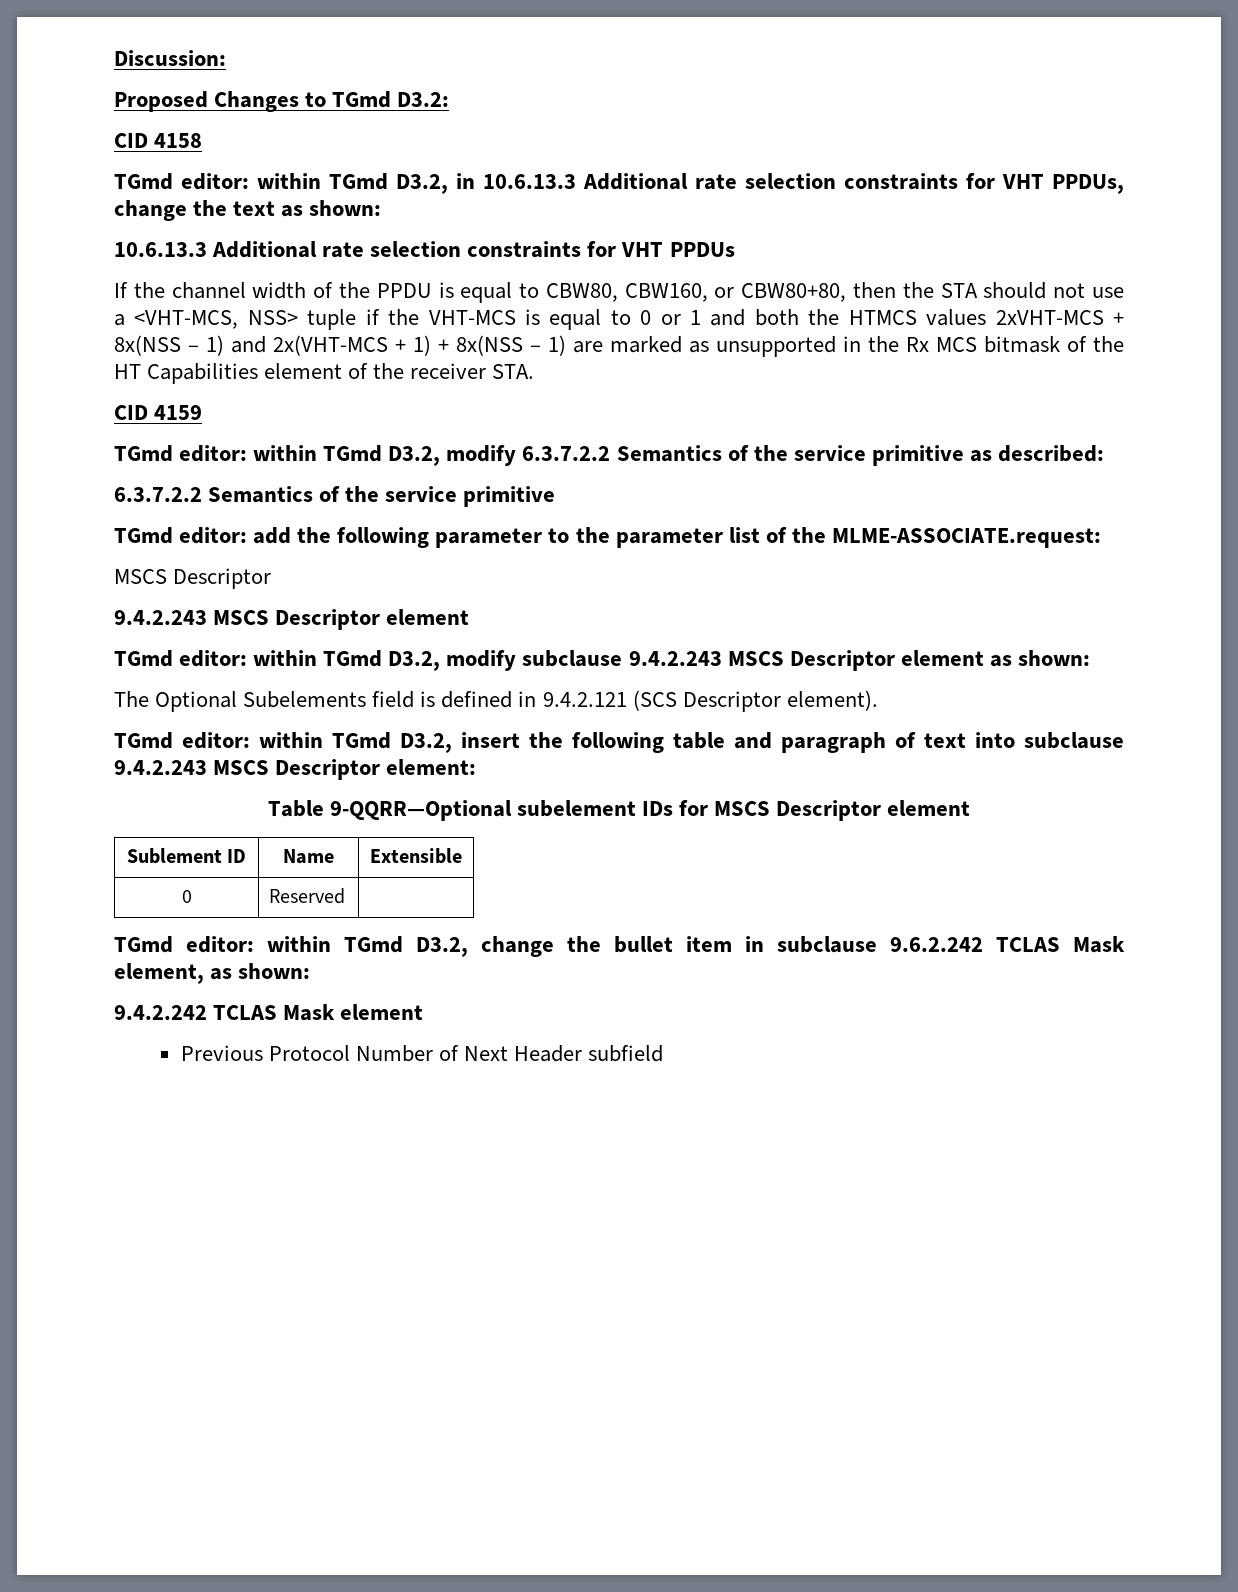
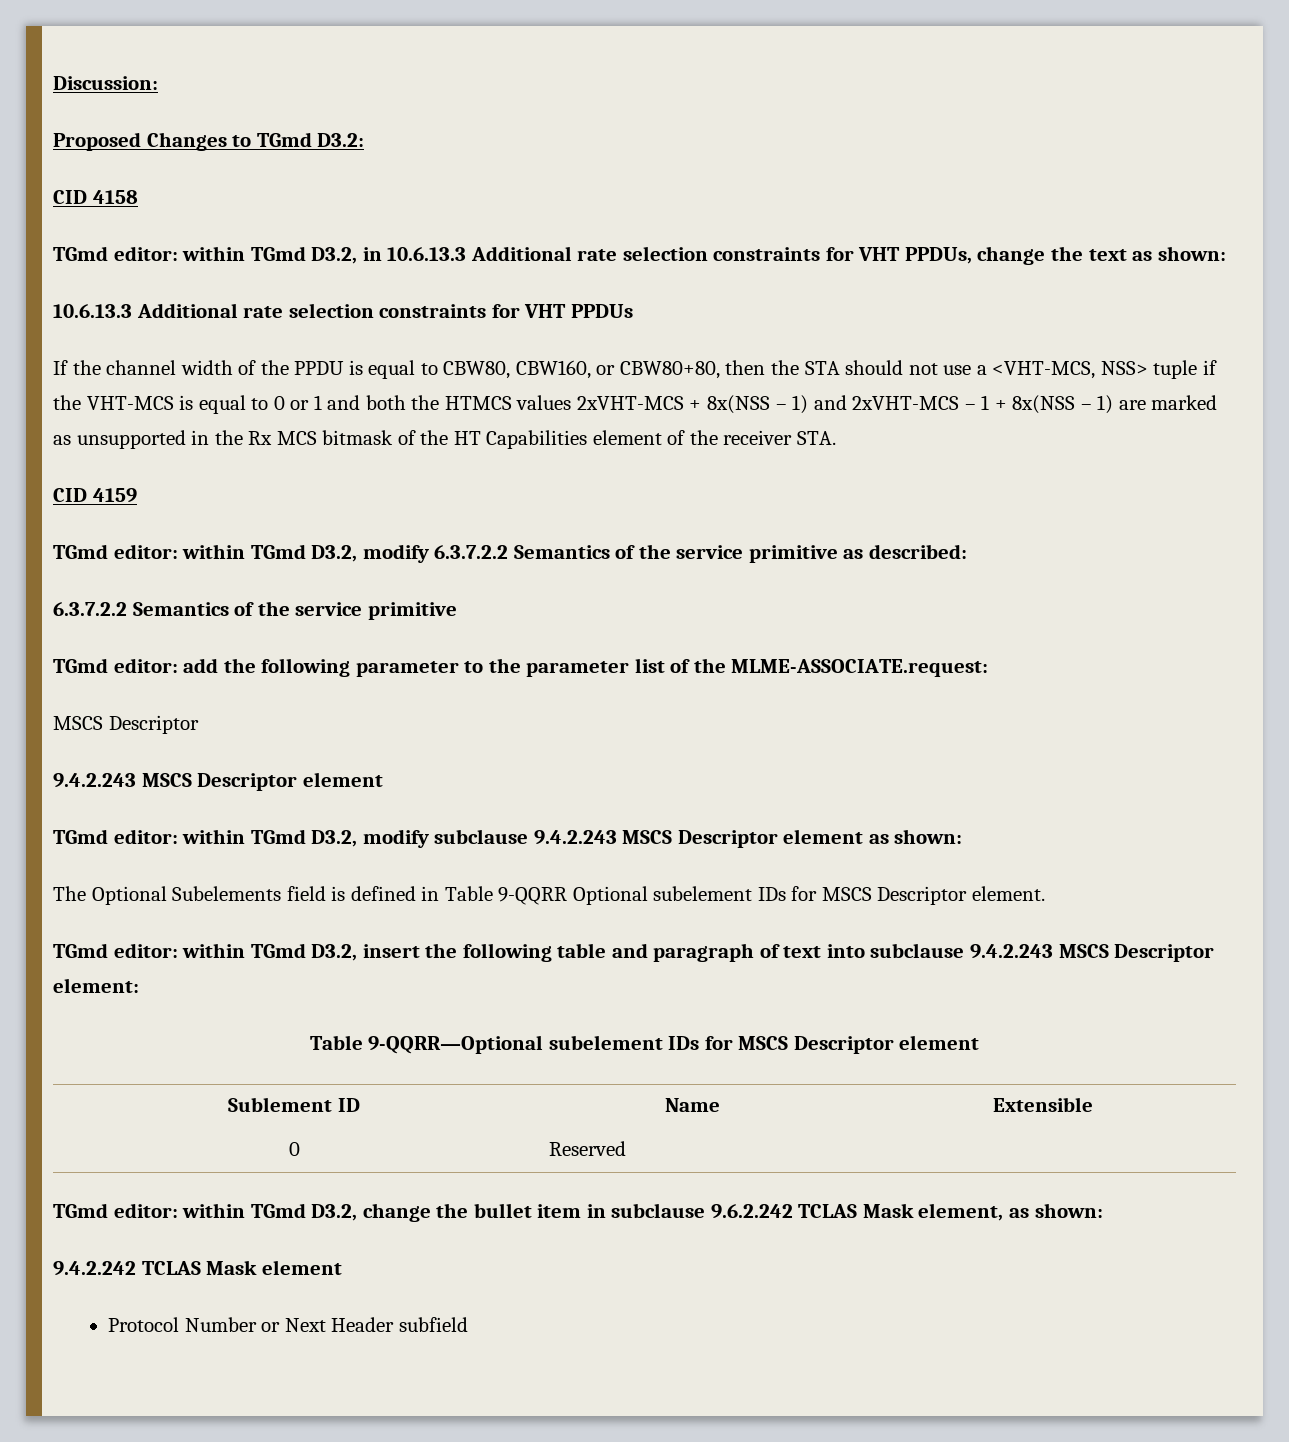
- If the channel width of the PPDU is equal to CBW80, CBW160, or CBW80+80, then the STA should not use a <VHT-MCS, NSS> tuple if the VHT-MCS is equal to 0 or 1 and both the HTMCS values 2xVHT-MCS + 8x(NSS – 1) and 2x(VHT-MCS + 1) + 8x(NSS – 1) are marked as unsupported in the Rx MCS bitmask of the HT Capabilities element of the receiver STA.
+ If the channel width of the PPDU is equal to CBW80, CBW160, or CBW80+80, then the STA should not use a <VHT-MCS, NSS> tuple if the VHT-MCS is equal to 0 or 1 and both the HTMCS values 2xVHT-MCS + 8x(NSS – 1) and 2xVHT-MCS – 1 + 8x(NSS – 1) are marked as unsupported in the Rx MCS bitmask of the HT Capabilities element of the receiver STA.
- The Optional Subelements field is defined in 9.4.2.121 (SCS Descriptor element).
+ The Optional Subelements field is defined in Table 9-QQRR Optional subelement IDs for MSCS Descriptor element.
- Previous Protocol Number of Next Header subfield
+ Protocol Number or Next Header subfield

